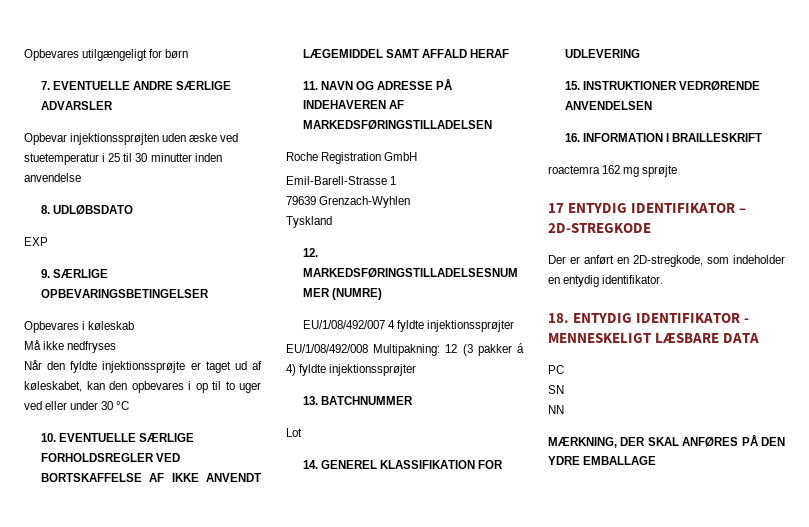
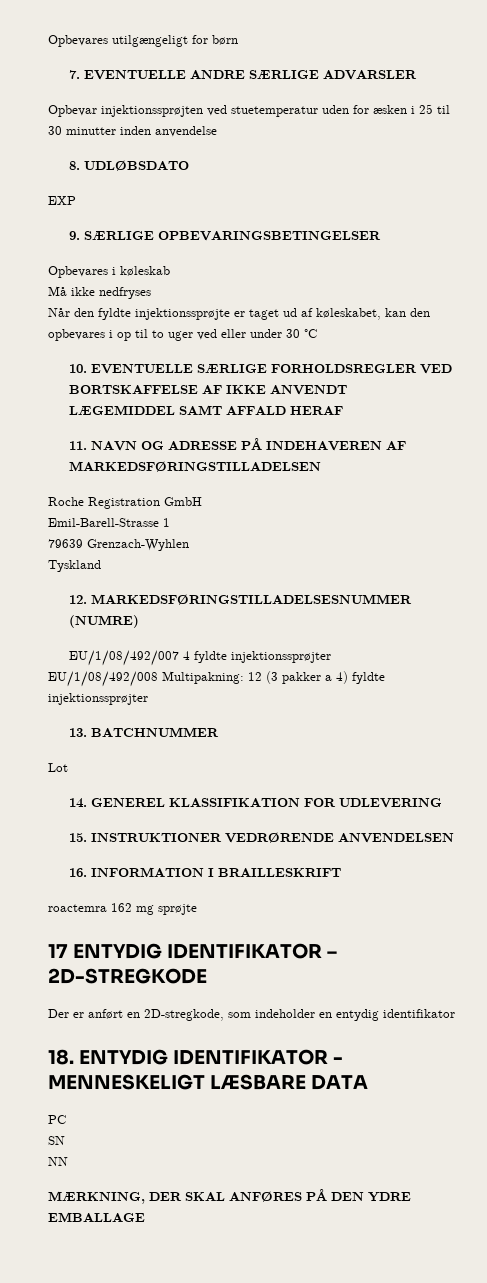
- Opbevar injektionssprøjten uden æske ved stuetemperatur i 25 til 30 minutter inden anvendelse
+ Opbevar injektionssprøjten ved stuetemperatur uden for æsken i 25 til 30 minutter inden anvendelse
- EU/1/08/492/008 Multipakning: 12 (3 pakker á 4) fyldte injektionssprøjter
+ EU/1/08/492/008 Multipakning: 12 (3 pakker a 4) fyldte injektionssprøjter
- Der er anført en 2D-stregkode, som indeholder en entydig identifikator.
+ Der er anført en 2D-stregkode, som indeholder en entydig identifikator

